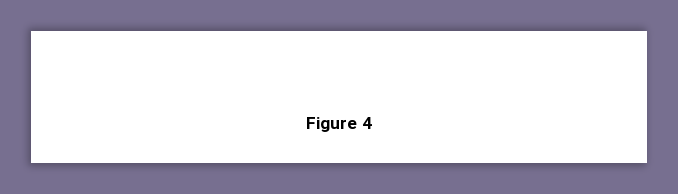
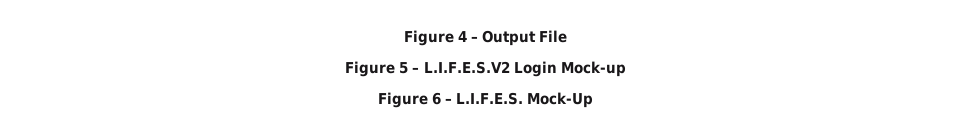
- Figure 4
+ Figure 4 – Output File
+ Figure 5 – L.I.F.E.S.V2 Login Mock-up
+ Figure 6 – L.I.F.E.S. Mock-Up

